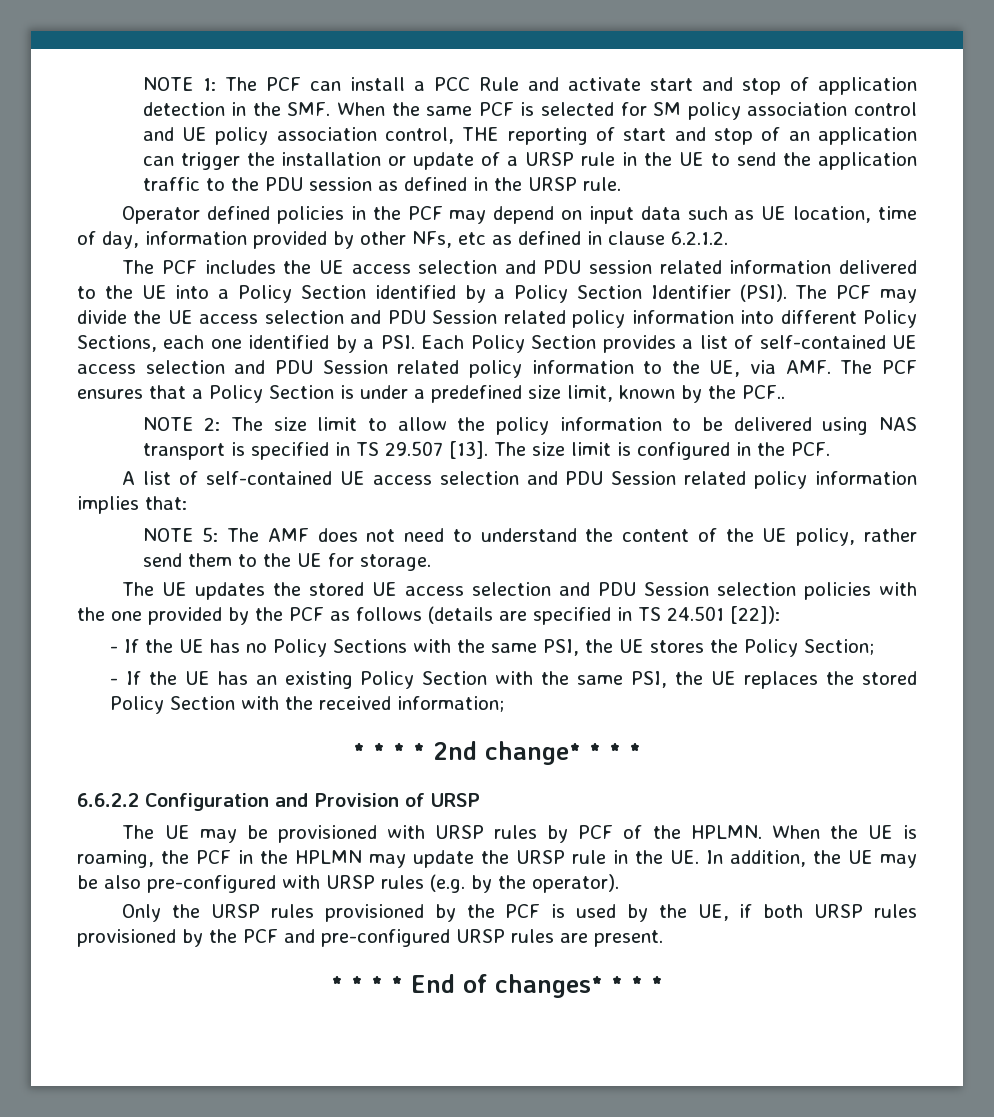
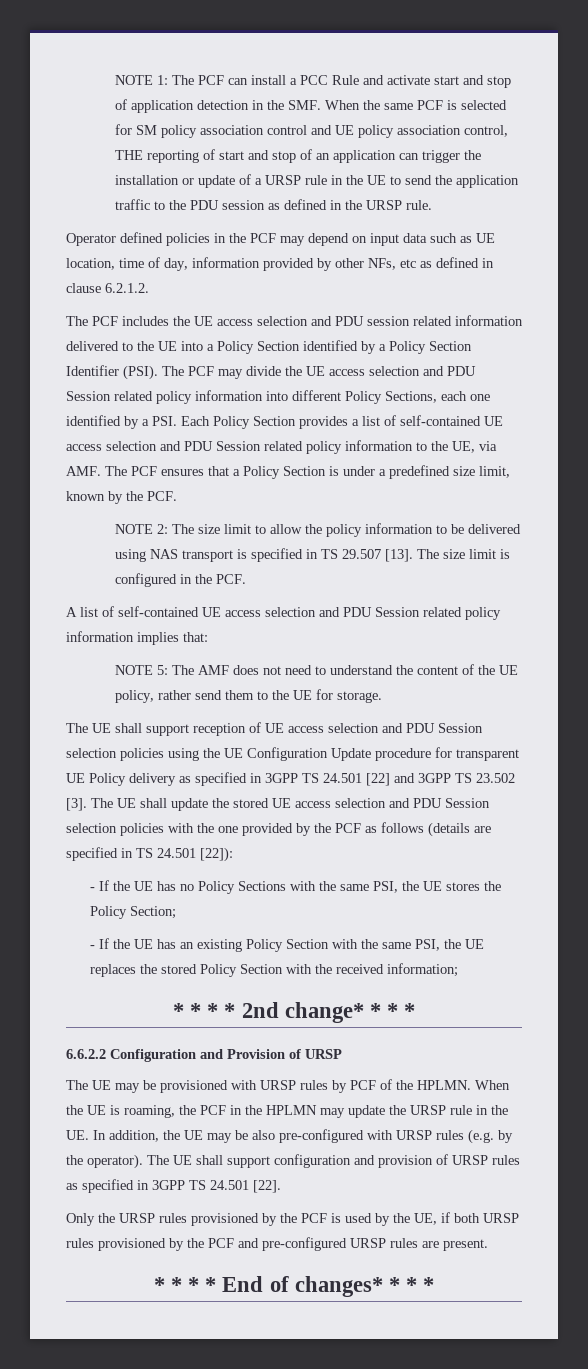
- The PCF may divide the UE access selection and PDU Session related policy information into different Policy Sections, each one identified by a PSI. Each Policy Section provides a list of self-contained UE access selection and PDU Session related policy information to the UE, via AMF. The PCF ensures that a Policy Section is under a predefined size limit, known by the PCF..
+ The PCF may divide the UE access selection and PDU Session related policy information into different Policy Sections, each one identified by a PSI. Each Policy Section provides a list of self-contained UE access selection and PDU Session related policy information to the UE, via AMF. The PCF ensures that a Policy Section is under a predefined size limit, known by the PCF.
- The UE updates the stored UE access selection and PDU Session selection policies with the one provided by the PCF as follows (details are specified in TS 24.501 [22]):
+ The UE shall support reception of UE access selection and PDU Session selection policies using the UE Configuration Update procedure for transparent UE Policy delivery as specified in 3GPP TS 24.501 [22] and 3GPP TS 23.502 [3]. The UE shall update the stored UE access selection and PDU Session selection policies with the one provided by the PCF as follows (details are specified in TS 24.501 [22]):
+ The UE shall support configuration and provision of URSP rules as specified in 3GPP TS 24.501 [22].

